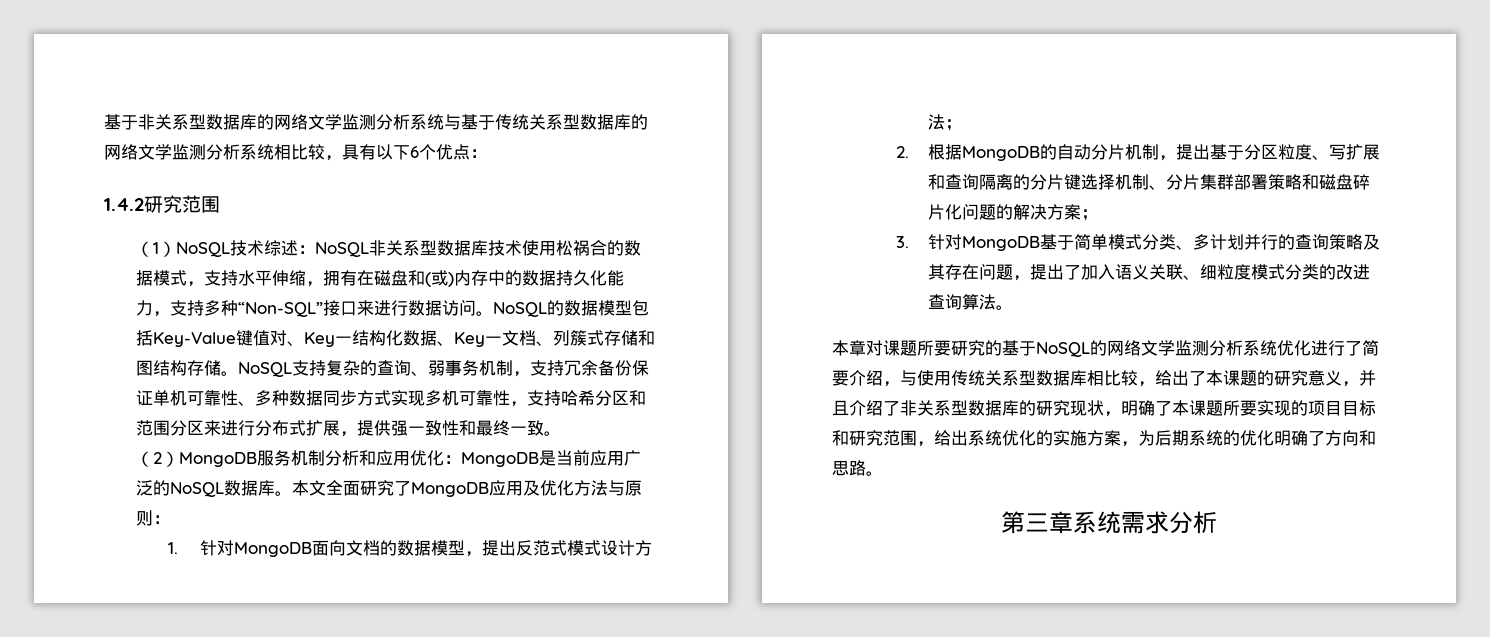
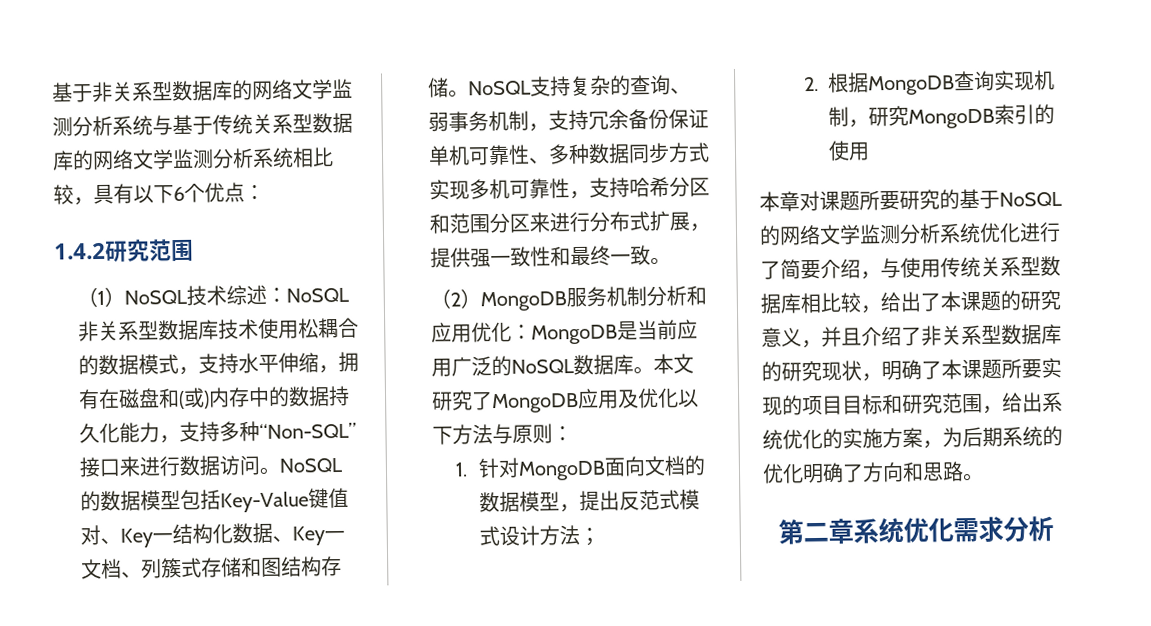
- （1）NoSQL技术综述：NoSQL非关系型数据库技术使用松祸合的数据模式，支持水平伸缩，拥有在磁盘和(或)内存中的数据持久化能力，支持多种“Non-SQL”接口来进行数据访问。
+ （1）NoSQL技术综述：NoSQL非关系型数据库技术使用松耦合的数据模式，支持水平伸缩，拥有在磁盘和(或)内存中的数据持久化能力，支持多种“Non-SQL”接口来进行数据访问。
- 本文全面研究了MongoDB应用及优化方法与原则：
+ 本文研究了MongoDB应用及优化以下方法与原则：
- 2.根据MongoDB的自动分片机制，提出基于分区粒度、写扩展和查询隔离的分片键选择机制、分片集群部署策略和磁盘碎片化问题的解决方案；
- 3.针对MongoDB基于简单模式分类、多计划并行的查询策略及其存在问题，提出了加入语义关联、细粒度模式分类的改进查询算法。
+ 2.根据MongoDB查询实现机制，研究MongoDB索引的使用
- 第三章系统需求分析
+ 第二章系统优化需求分析

